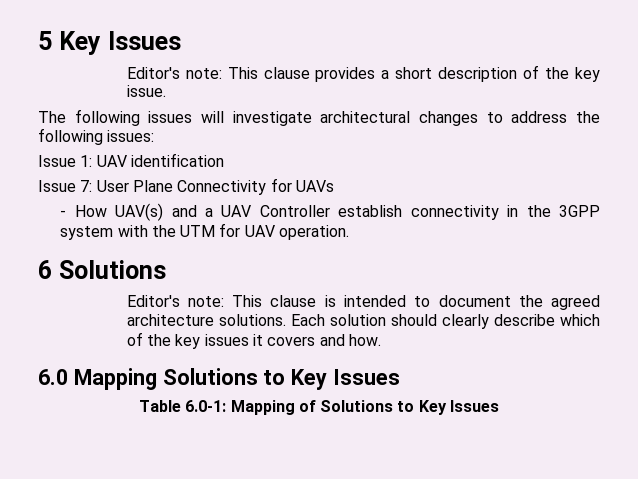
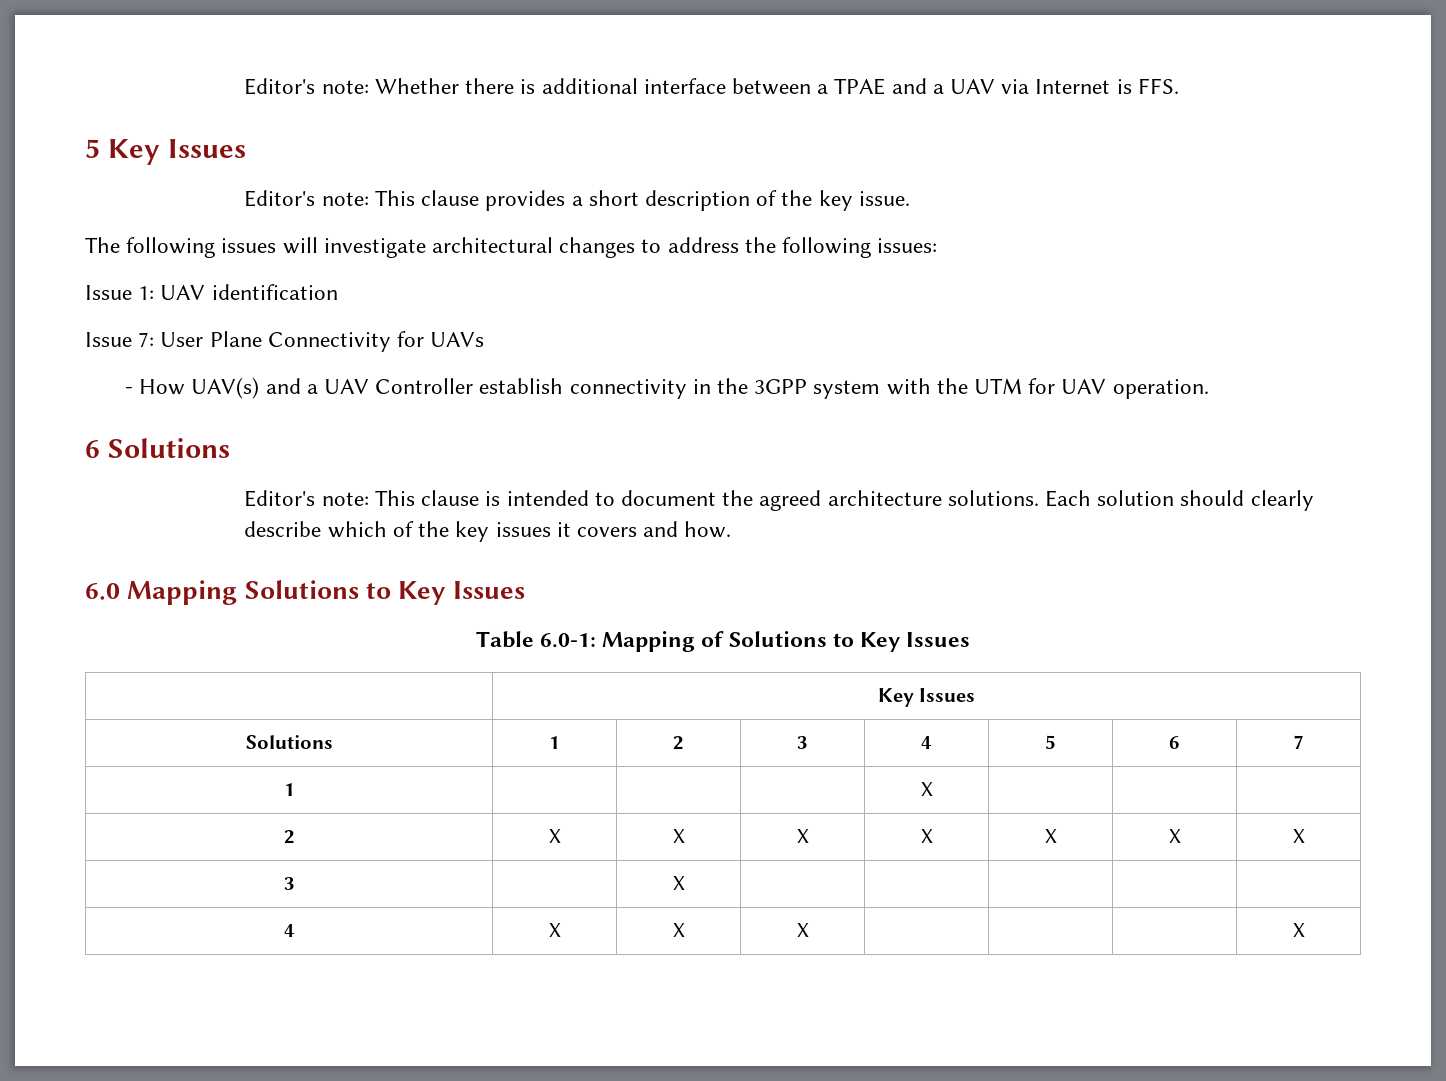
+ Editor's note: Whether there is additional interface between a TPAE and a UAV via Internet is FFS.
+ | Key Issues
+ Solutions | 1 | 2 | 3 | 4 | 5 | 6 | 7
+ 1 | | | | X | | |
+ 2 | X | X | X | X | X | X | X
+ 3 | | X | | | | |
+ 4 | X | X | X | | | | X

